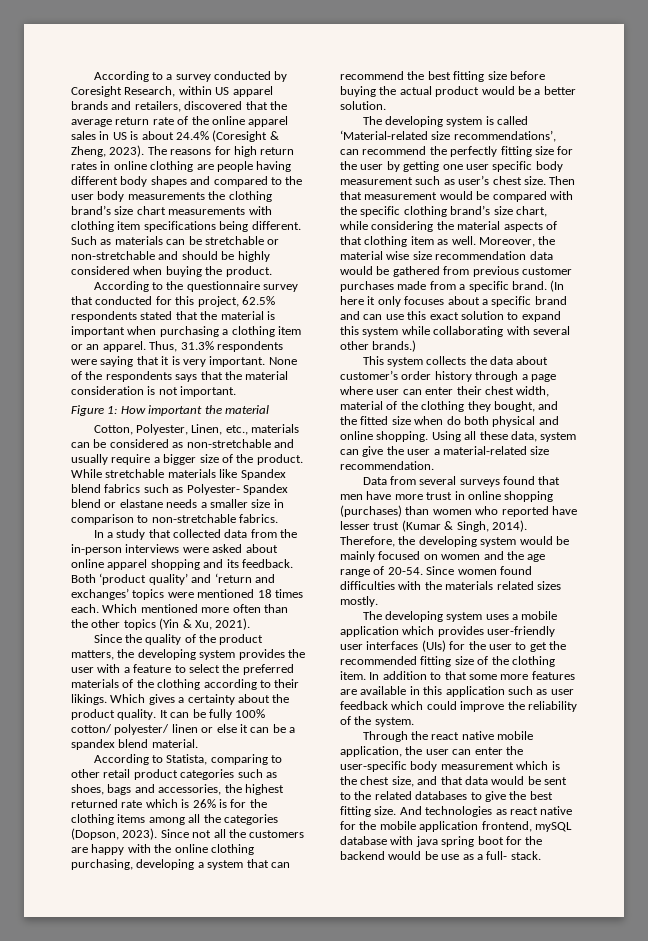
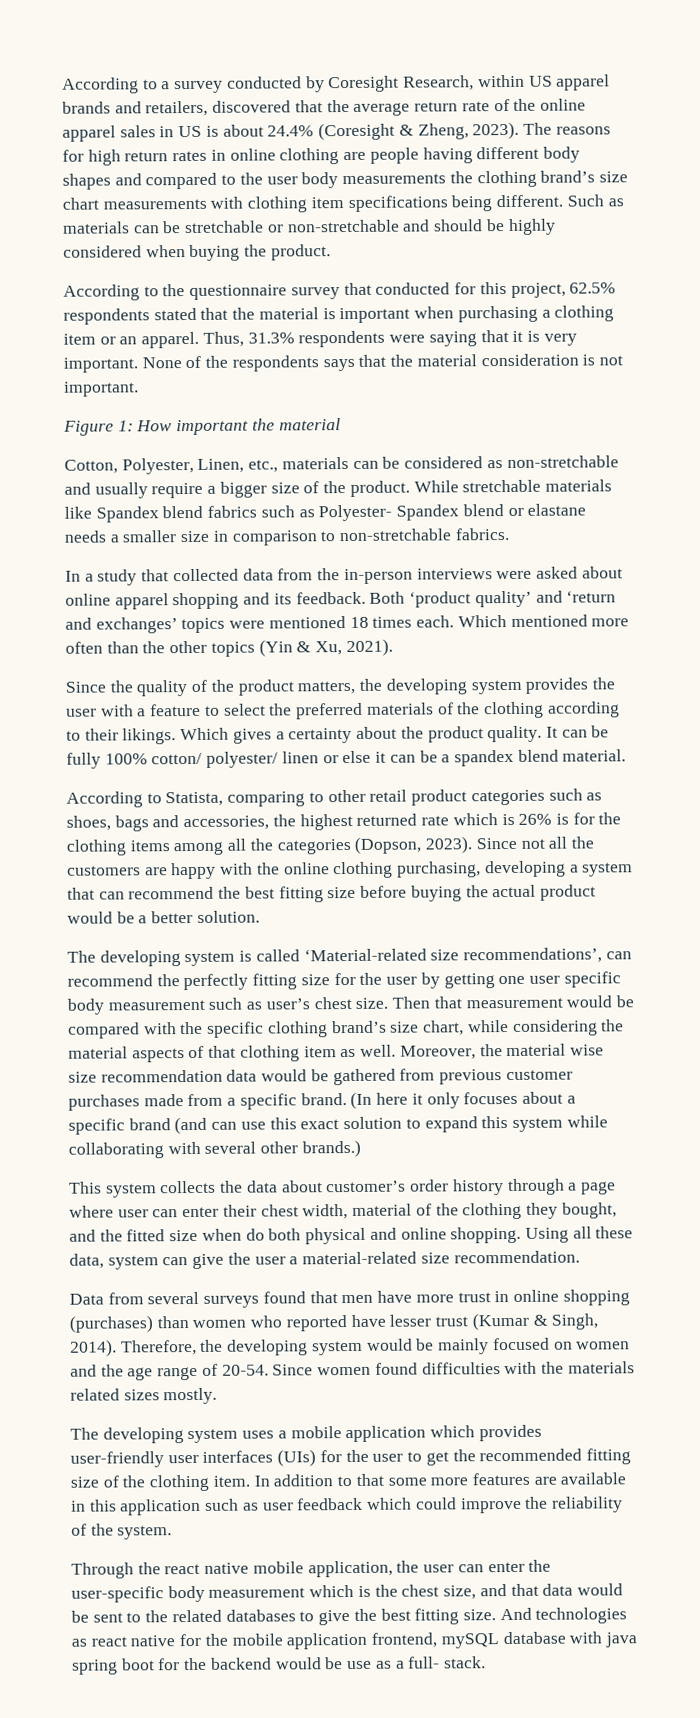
- (In here it only focuses about a specific brand and can use this exact solution to expand this system while collaborating with several other brands.)
+ (In here it only focuses about a specific brand (and can use this exact solution to expand this system while collaborating with several other brands.)

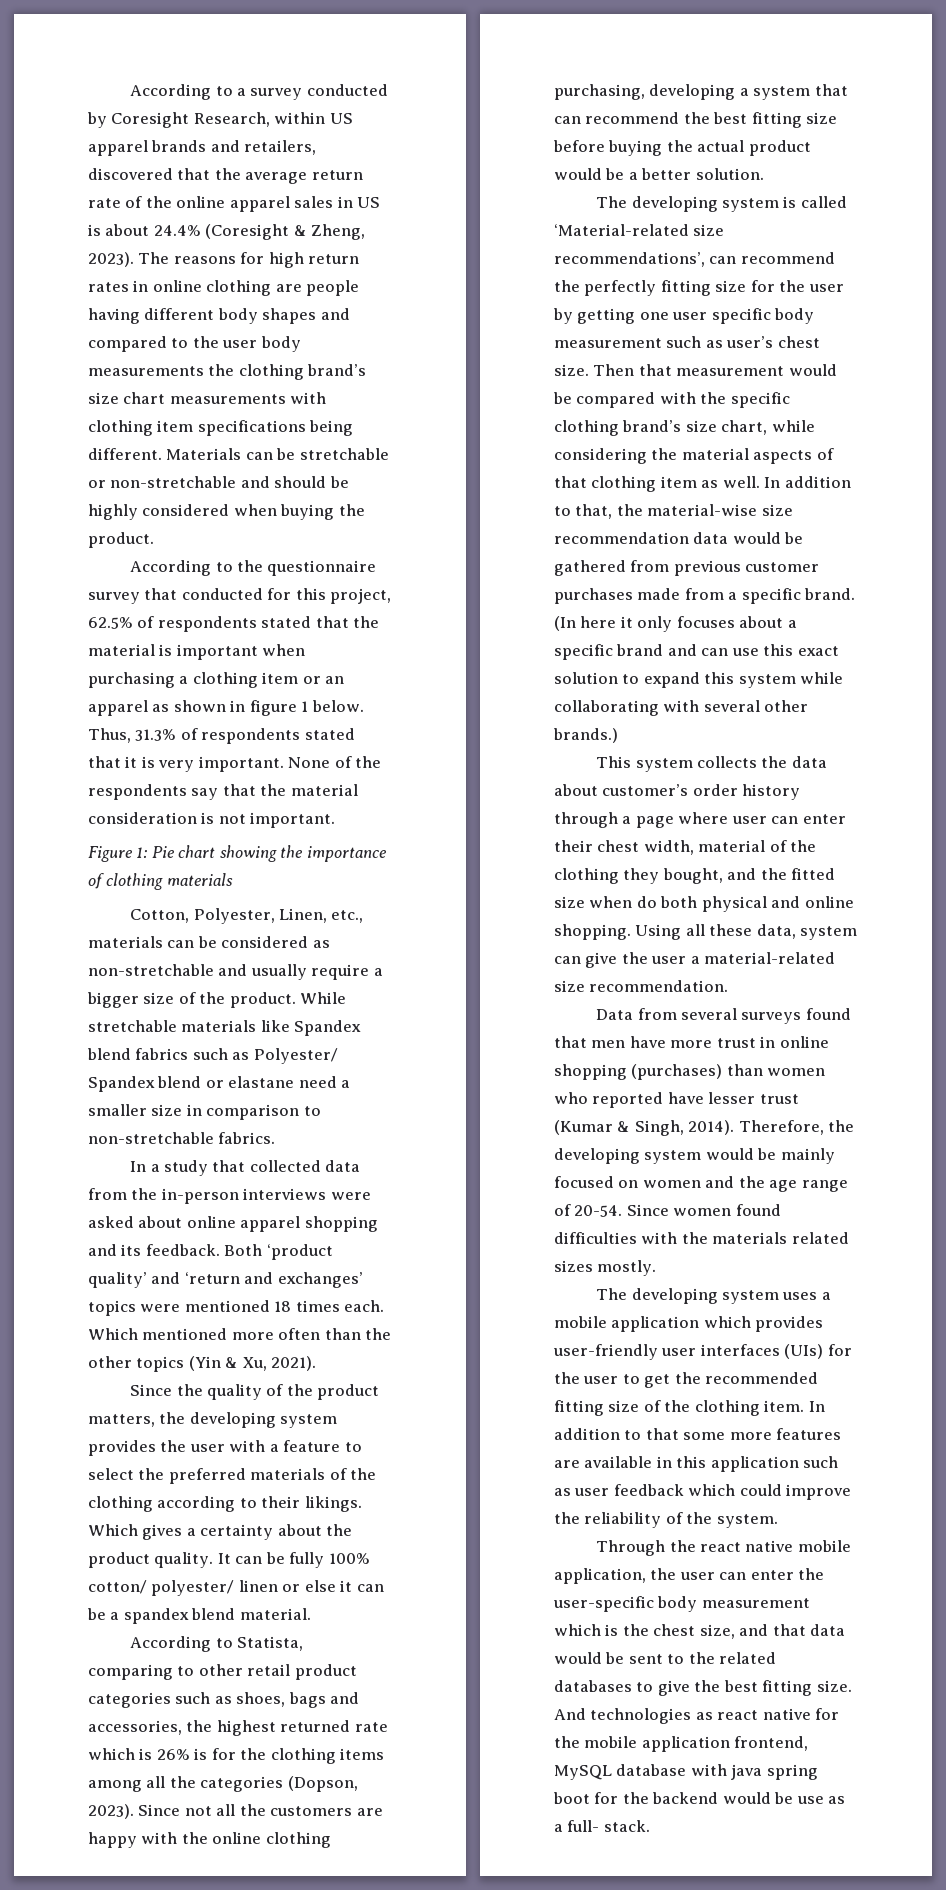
- Such as materials can be stretchable or non-stretchable and should be highly considered when buying the product.
+ Materials can be stretchable or non-stretchable and should be highly considered when buying the product.
- According to the questionnaire survey that conducted for this project, 62.5% respondents stated that the material is important when purchasing a clothing item or an apparel. Thus, 31.3% respondents were saying that it is very important.
+ According to the questionnaire survey that conducted for this project, 62.5% of respondents stated that the material is important when purchasing a clothing item or an apparel as shown in figure 1 below. Thus, 31.3% of respondents stated that it is very important.
- None of the respondents says that the material consideration is not important.
+ None of the respondents say that the material consideration is not important.
- Figure 1: How important the material
+ Figure 1: Pie chart showing the importance of clothing materials
- While stretchable materials like Spandex blend fabrics such as Polyester- Spandex blend or elastane needs a smaller size in comparison to non-stretchable fabrics.
+ While stretchable materials like Spandex blend fabrics such as Polyester/ Spandex blend or elastane need a smaller size in comparison to non-stretchable fabrics.
- Moreover, the material wise size recommendation data would be gathered from previous customer purchases made from a specific brand.
+ In addition to that, the material-wise size recommendation data would be gathered from previous customer purchases made from a specific brand.
- (In here it only focuses about a specific brand (and can use this exact solution to expand this system while collaborating with several other brands.)
+ (In here it only focuses about a specific brand and can use this exact solution to expand this system while collaborating with several other brands.)
- And technologies as react native for the mobile application frontend, mySQL database with java spring boot for the backend would be use as a full- stack.
+ And technologies as react native for the mobile application frontend, MySQL database with java spring boot for the backend would be use as a full- stack.

